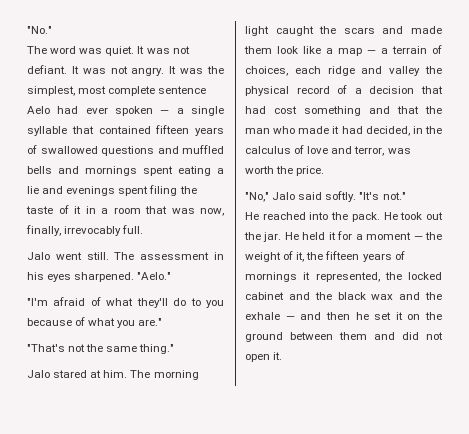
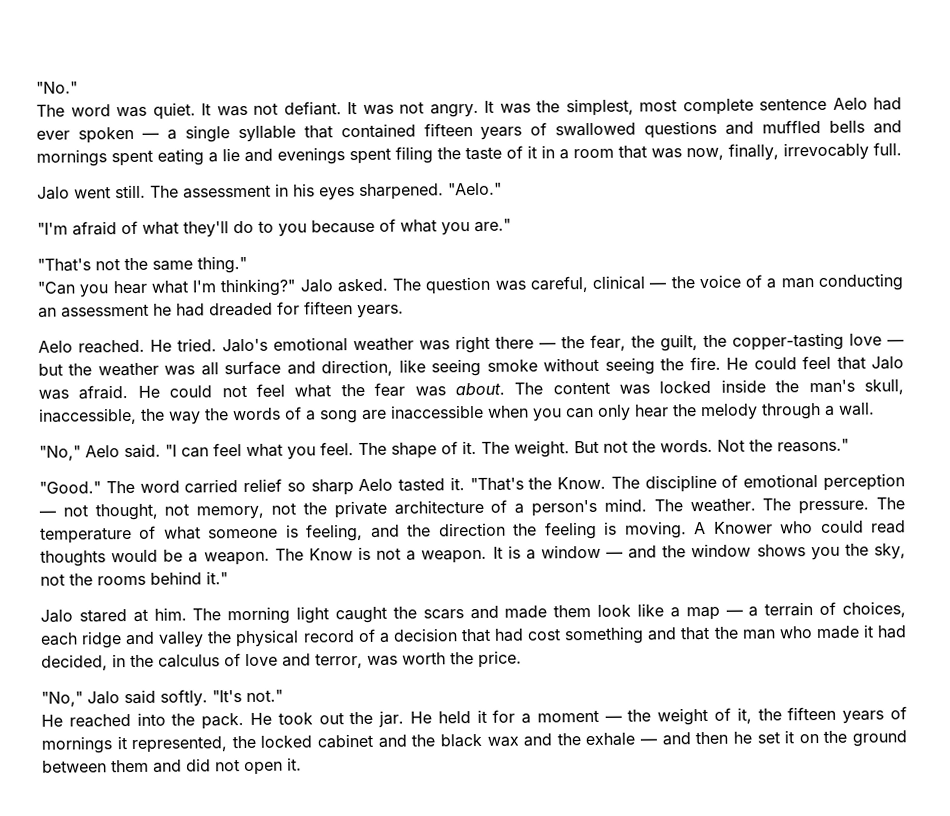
+ "Can you hear what I'm thinking?" Jalo asked. The question was careful, clinical — the voice of a man conducting an assessment he had dreaded for fifteen years.
+ Aelo reached. He tried. Jalo's emotional weather was right there — the fear, the guilt, the copper-tasting love — but the weather was all surface and direction, like seeing smoke without seeing the fire. He could feel that Jalo was afraid. He could not feel what the fear was about. The content was locked inside the man's skull, inaccessible, the way the words of a song are inaccessible when you can only hear the melody through a wall.
+ "No," Aelo said. "I can feel what you feel. The shape of it. The weight. But not the words. Not the reasons."
+ "Good." The word carried relief so sharp Aelo tasted it. "That's the Know. The discipline of emotional perception — not thought, not memory, not the private architecture of a person's mind. The weather. The pressure. The temperature of what someone is feeling, and the direction the feeling is moving. A Knower who could read thoughts would be a weapon. The Know is not a weapon. It is a window — and the window shows you the sky, not the rooms behind it."

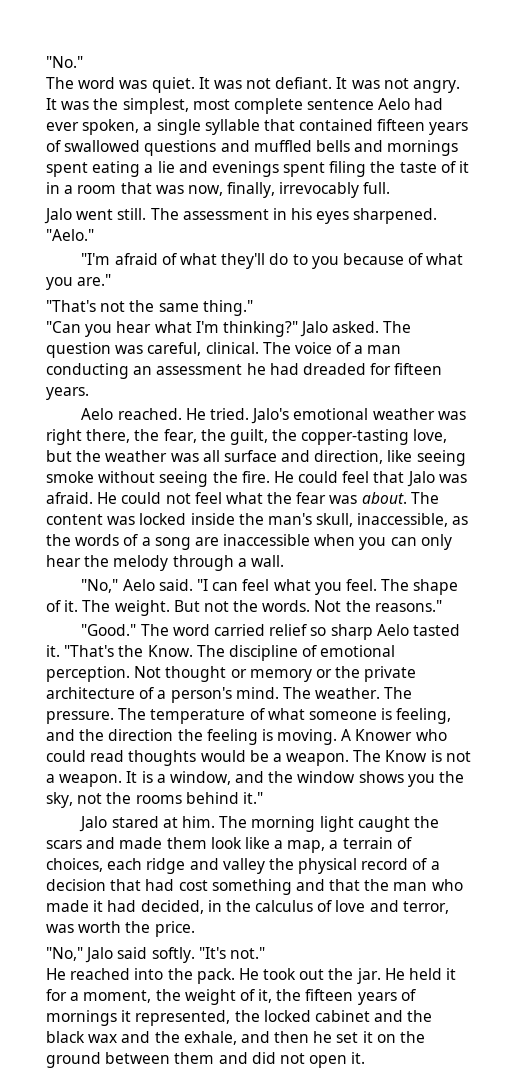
- It was the simplest, most complete sentence Aelo had ever spoken — a single syllable that contained fifteen years of swallowed questions and muffled bells and mornings spent eating a lie and evenings spent filing the taste of it in a room that was now, finally, irrevocably full.
+ It was the simplest, most complete sentence Aelo had ever spoken, a single syllable that contained fifteen years of swallowed questions and muffled bells and mornings spent eating a lie and evenings spent filing the taste of it in a room that was now, finally, irrevocably full.
- The question was careful, clinical — the voice of a man conducting an assessment he had dreaded for fifteen years.
+ The question was careful, clinical. The voice of a man conducting an assessment he had dreaded for fifteen years.
- Jalo's emotional weather was right there — the fear, the guilt, the copper-tasting love — but the weather was all surface and direction, like seeing smoke without seeing the fire.
+ Jalo's emotional weather was right there, the fear, the guilt, the copper-tasting love, but the weather was all surface and direction, like seeing smoke without seeing the fire.
- The content was locked inside the man's skull, inaccessible, the way the words of a song are inaccessible when you can only hear the melody through a wall.
+ The content was locked inside the man's skull, inaccessible, as the words of a song are inaccessible when you can only hear the melody through a wall.
- The discipline of emotional perception — not thought, not memory, not the private architecture of a person's mind.
+ The discipline of emotional perception. Not thought or memory or the private architecture of a person's mind.
- It is a window — and the window shows you the sky, not the rooms behind it."
+ It is a window, and the window shows you the sky, not the rooms behind it."
- The morning light caught the scars and made them look like a map — a terrain of choices, each ridge and valley the physical record of a decision that had cost something and that the man who made it had decided, in the calculus of love and terror, was worth the price.
+ The morning light caught the scars and made them look like a map, a terrain of choices, each ridge and valley the physical record of a decision that had cost something and that the man who made it had decided, in the calculus of love and terror, was worth the price.
- He held it for a moment — the weight of it, the fifteen years of mornings it represented, the locked cabinet and the black wax and the exhale — and then he set it on the ground between them and did not open it.
+ He held it for a moment, the weight of it, the fifteen years of mornings it represented, the locked cabinet and the black wax and the exhale, and then he set it on the ground between them and did not open it.

